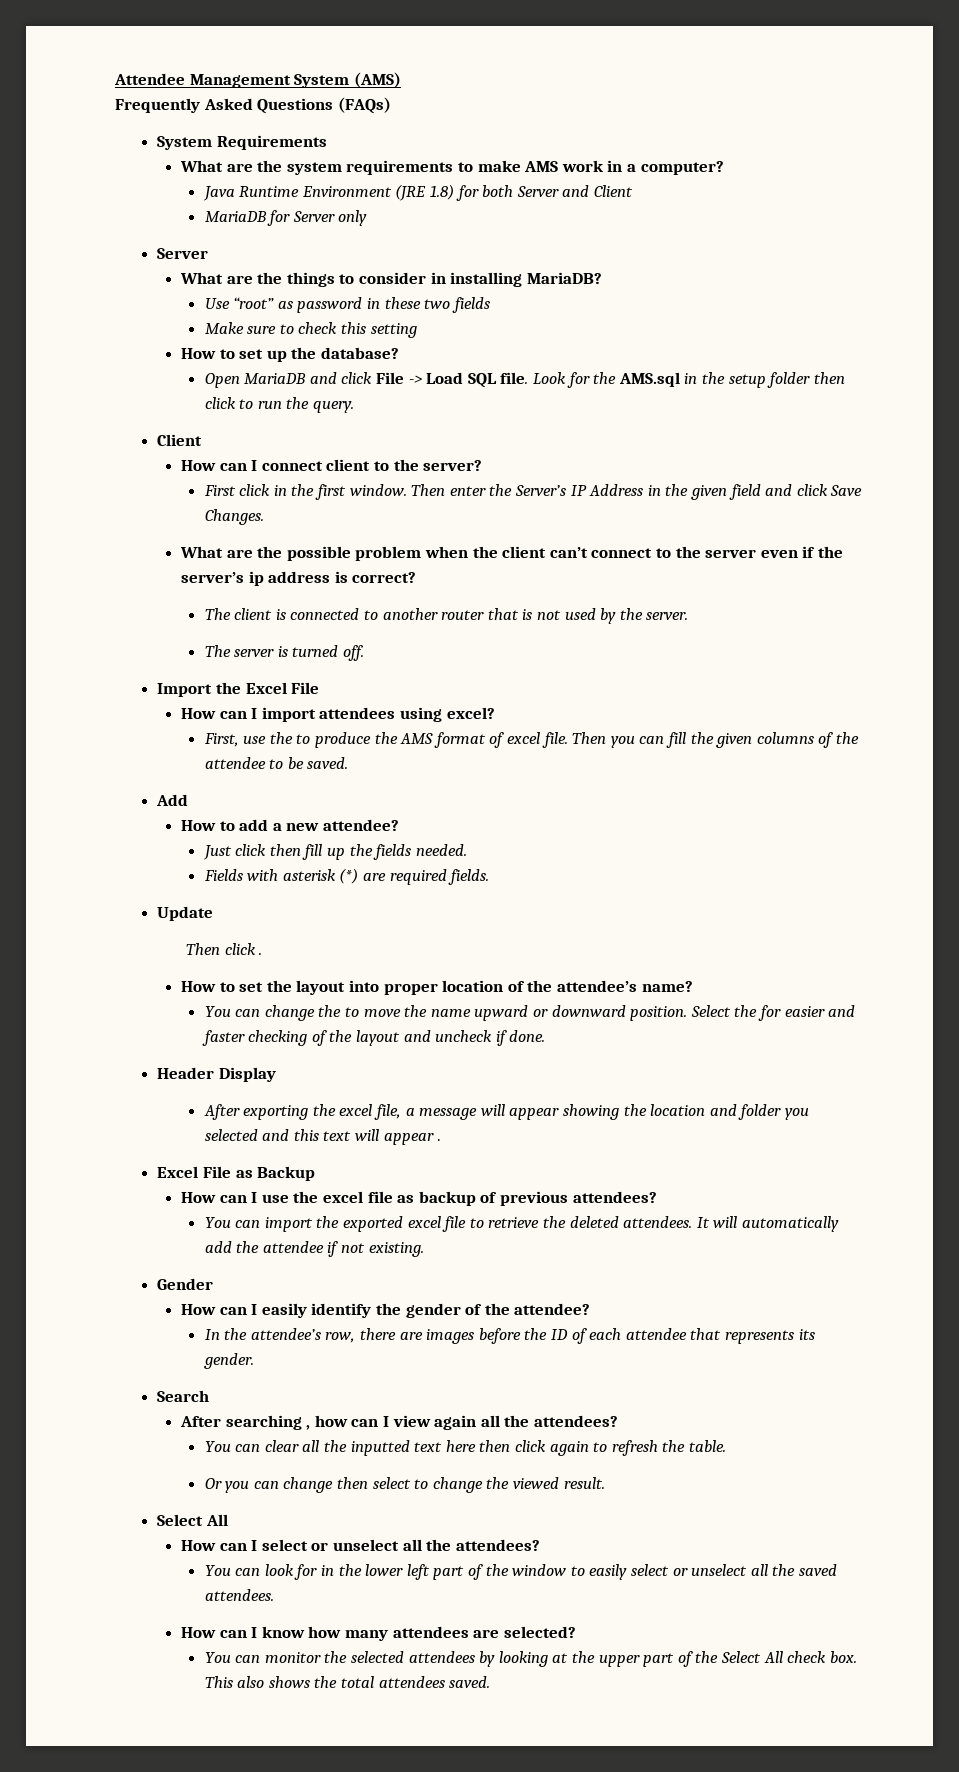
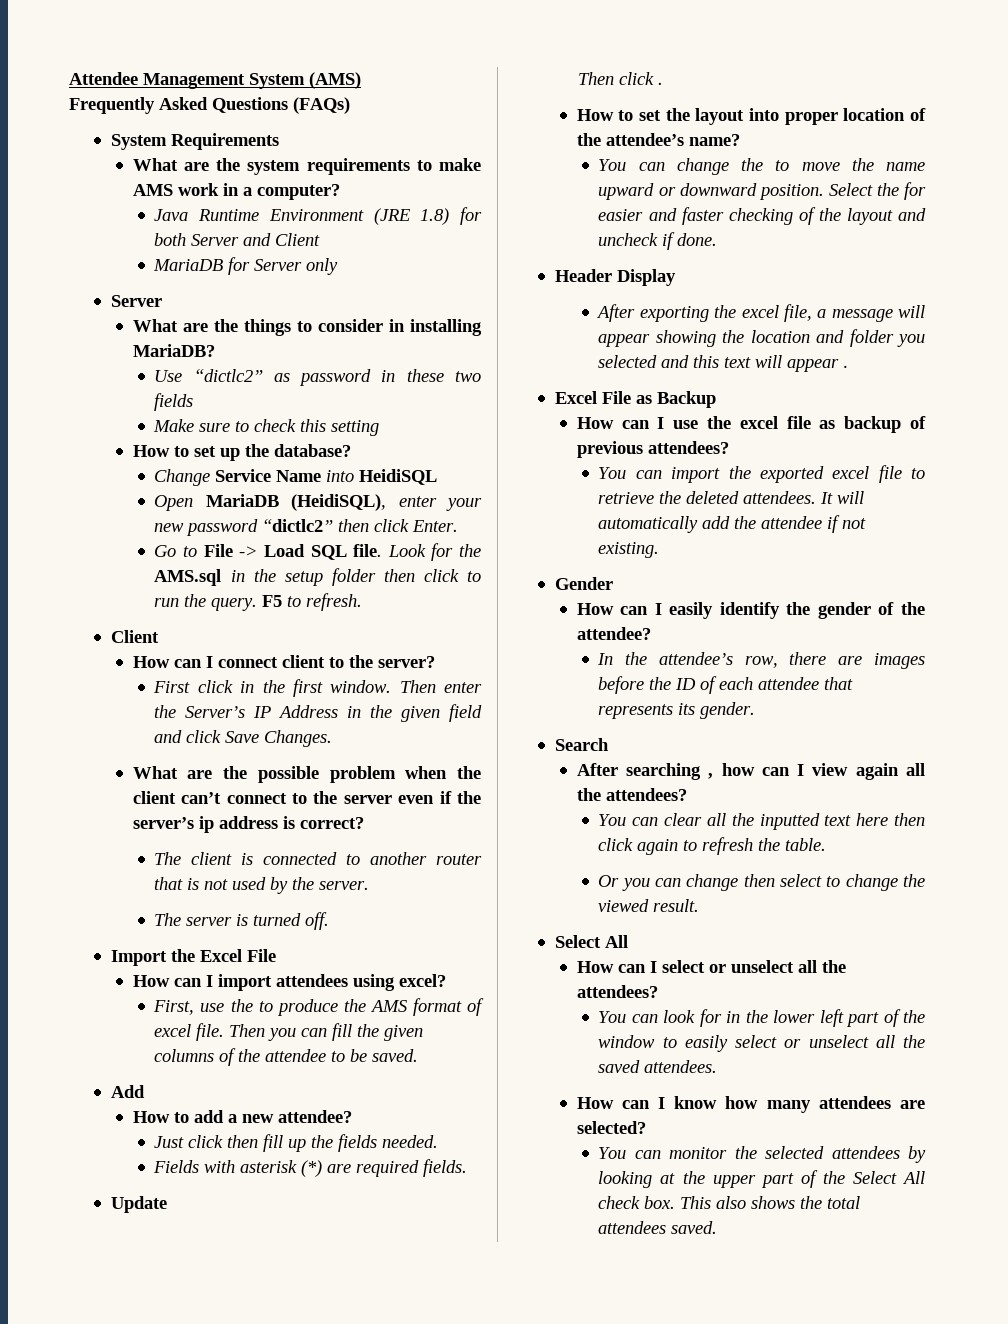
- Use “root” as password in these two fields
+ Use “dictlc2” as password in these two fields
- Open MariaDB and click File -> Load SQL file.
+ Change Service Name into HeidiSQL
+ Open MariaDB (HeidiSQL), enter your new password “dictlc2” then click Enter.
+ Go to File -> Load SQL file.
+ F5 to refresh.

